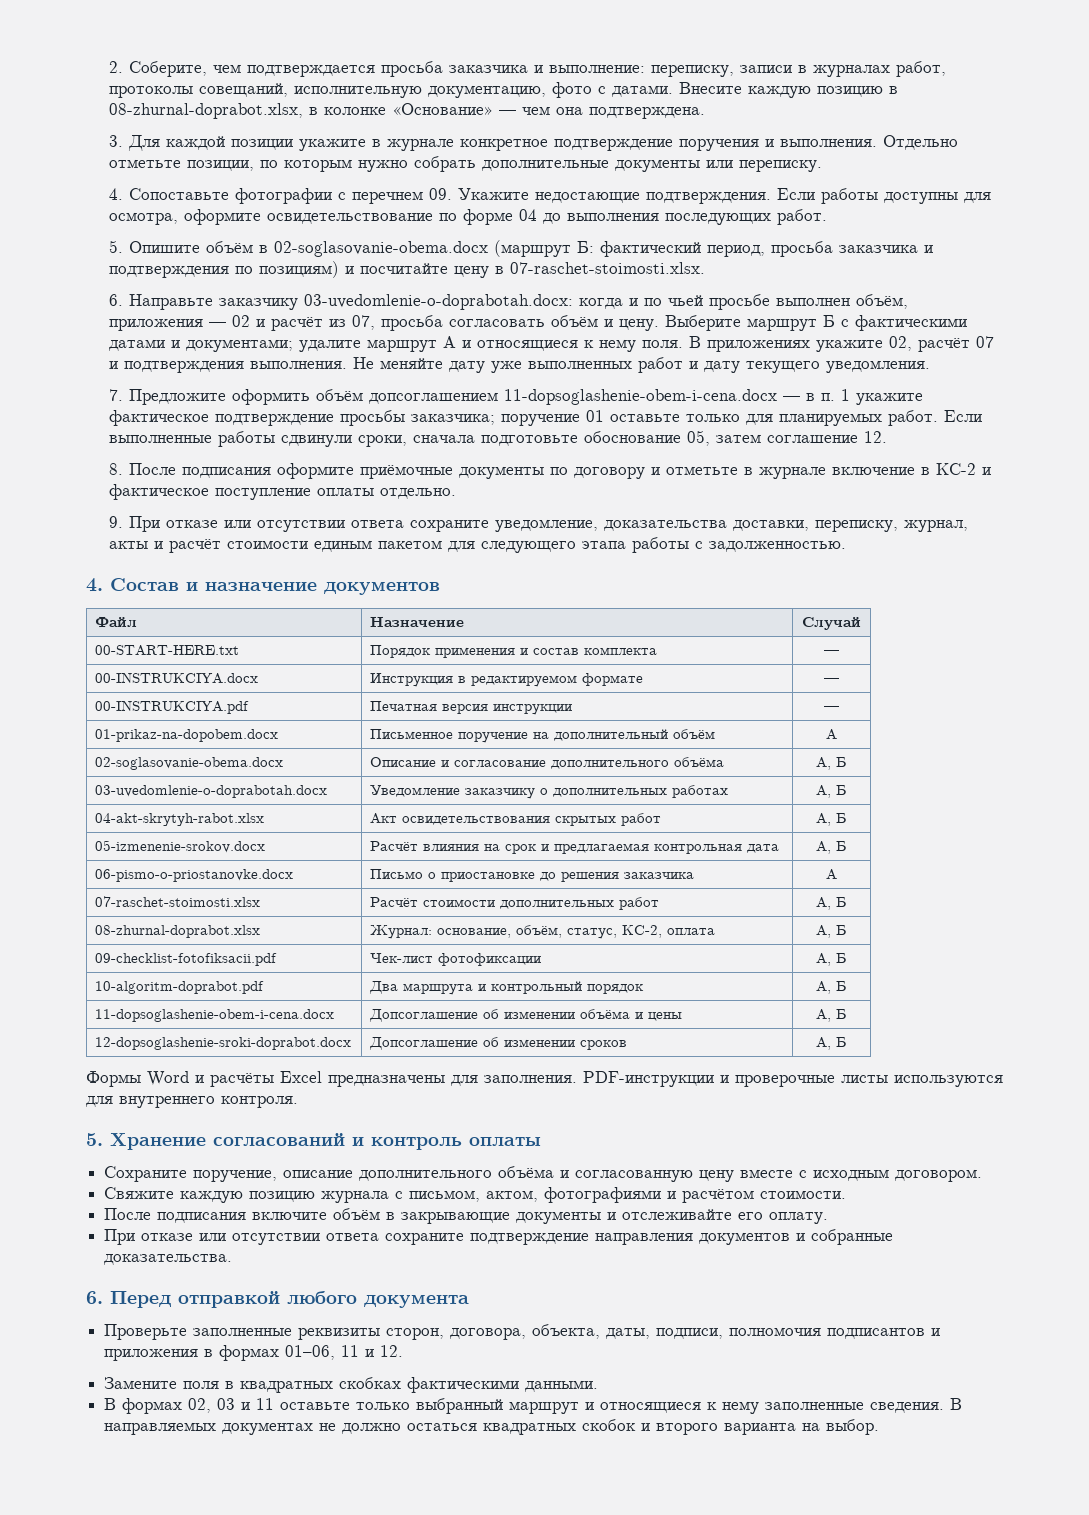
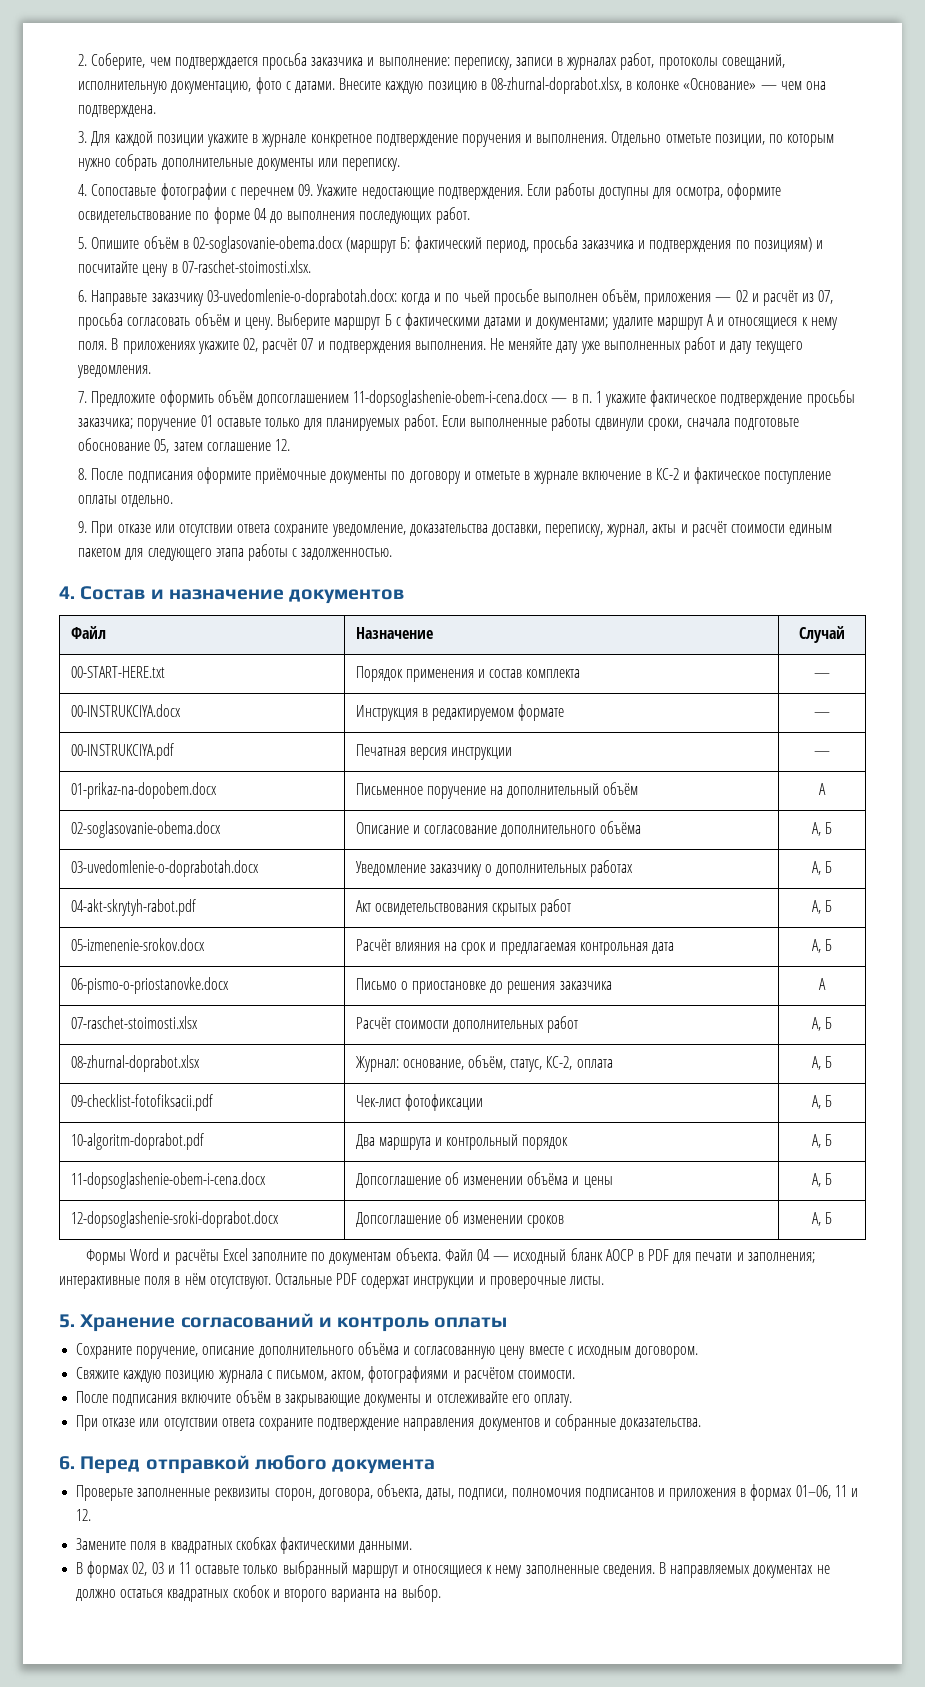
- 04-akt-skrytyh-rabot.xlsx | Акт освидетельствования скрытых работ | А, Б
+ 04-akt-skrytyh-rabot.pdf | Акт освидетельствования скрытых работ | А, Б
- Формы Word и расчёты Excel предназначены для заполнения. PDF-инструкции и проверочные листы используются для внутреннего контроля.
+ Формы Word и расчёты Excel заполните по документам объекта. Файл 04 — исходный бланк АОСР в PDF для печати и заполнения; интерактивные поля в нём отсутствуют. Остальные PDF содержат инструкции и проверочные листы.

